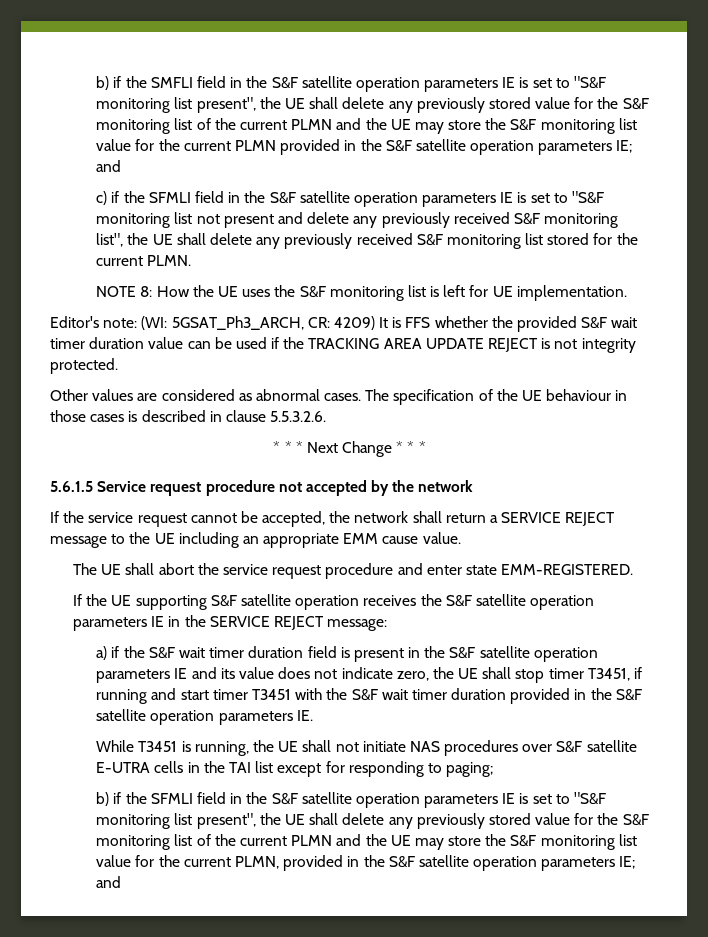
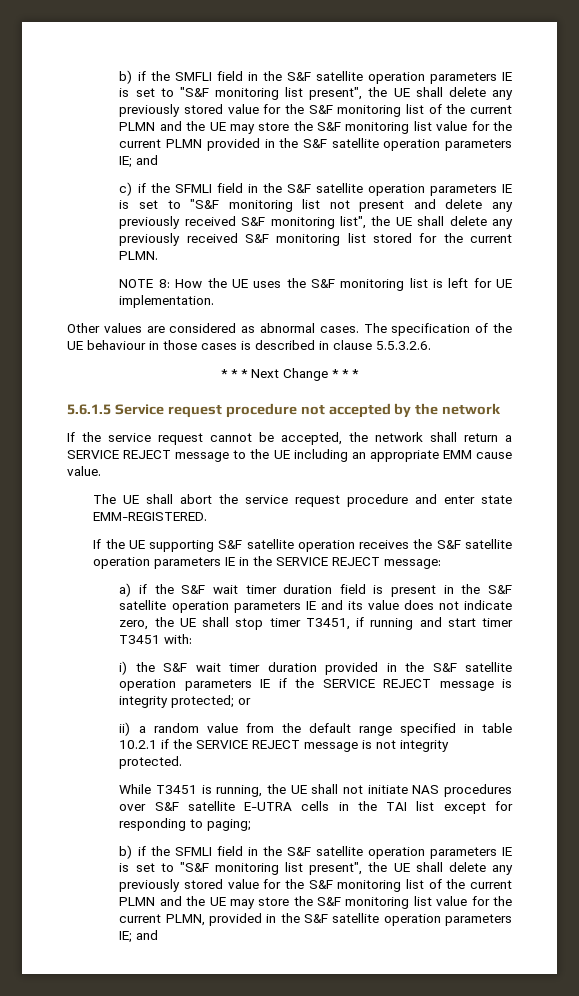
- Editor's note: (WI: 5GSAT_Ph3_ARCH, CR: 4209) It is FFS whether the provided S&F wait timer duration value can be used if the TRACKING AREA UPDATE REJECT is not integrity protected.
- a) if the S&F wait timer duration field is present in the S&F satellite operation parameters IE and its value does not indicate zero, the UE shall stop timer T3451, if running and start timer T3451 with the S&F wait timer duration provided in the S&F satellite operation parameters IE.
+ a) if the S&F wait timer duration field is present in the S&F satellite operation parameters IE and its value does not indicate zero, the UE shall stop timer T3451, if running and start timer T3451 with:
+ i) the S&F wait timer duration provided in the S&F satellite operation parameters IE if the SERVICE REJECT message is integrity protected; or
+ ii) a random value from the default range specified in table 10.2.1 if the SERVICE REJECT message is not integrity protected.

